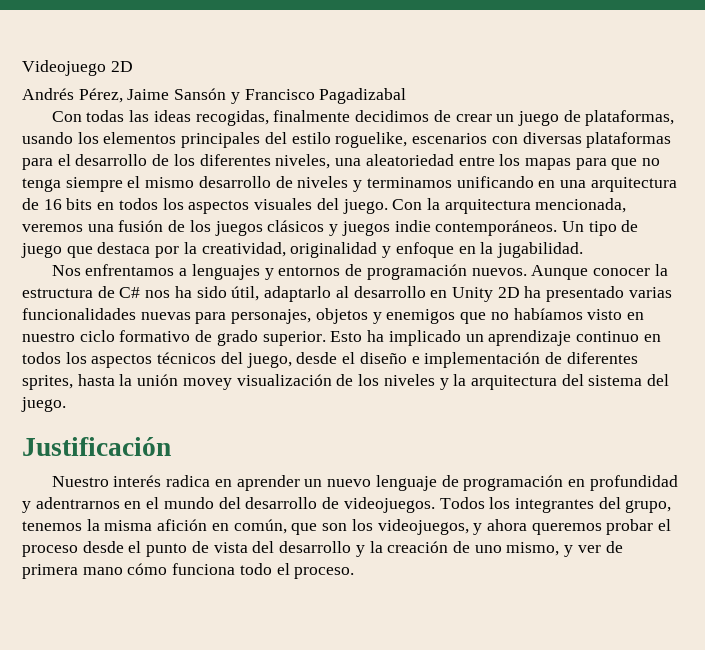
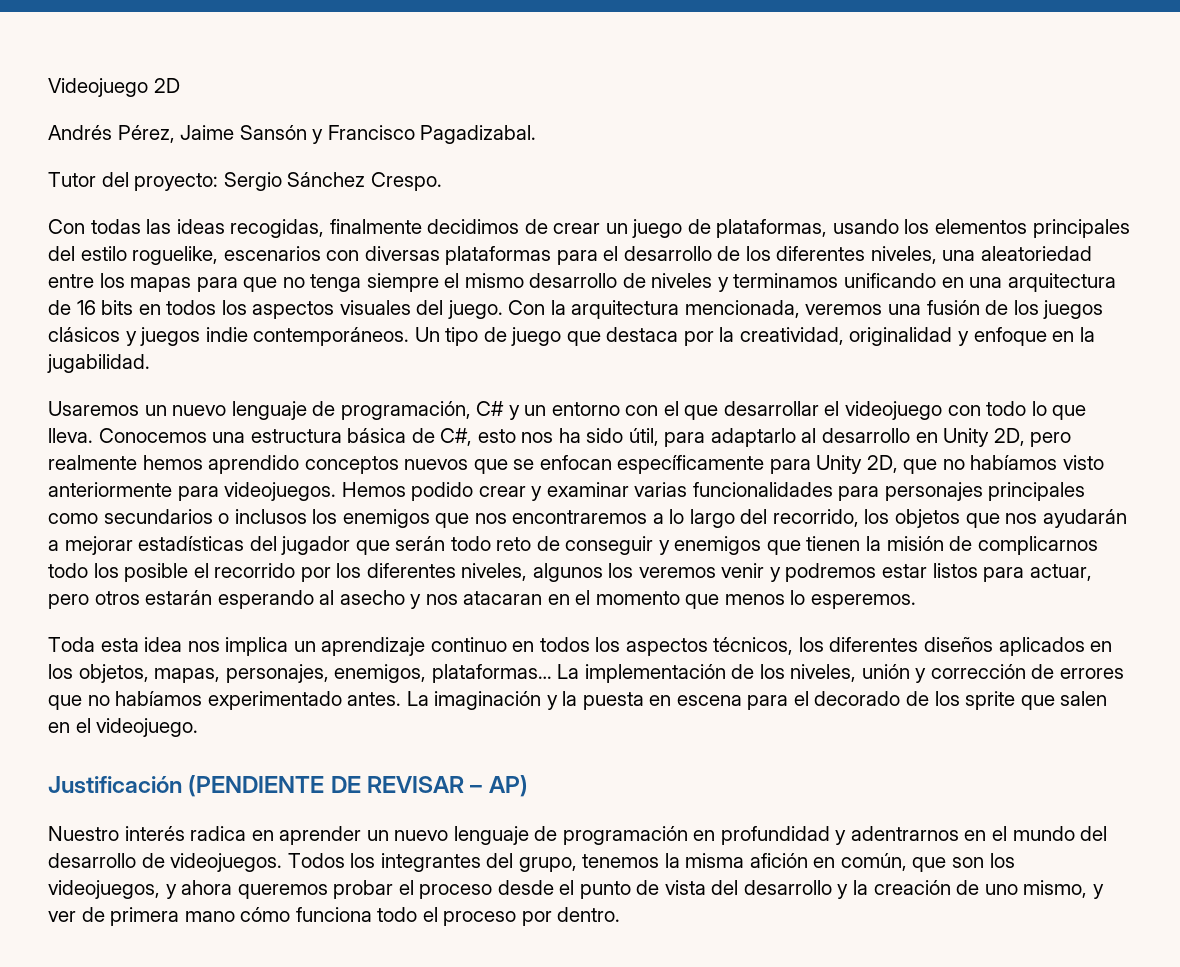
- Andrés Pérez, Jaime Sansón y Francisco Pagadizabal
+ Andrés Pérez, Jaime Sansón y Francisco Pagadizabal.
+ Tutor del proyecto: Sergio Sánchez Crespo.
- Nos enfrentamos a lenguajes y entornos de programación nuevos. Aunque conocer la estructura de C# nos ha sido útil, adaptarlo al desarrollo en Unity 2D ha presentado varias funcionalidades nuevas para personajes, objetos y enemigos que no habíamos visto en nuestro ciclo formativo de grado superior. Esto ha implicado un aprendizaje continuo en todos los aspectos técnicos del juego, desde el diseño e implementación de diferentes sprites, hasta la unión movey visualización de los niveles y la arquitectura del sistema del juego.
- Justificación
+ Usaremos un nuevo lenguaje de programación, C# y un entorno con el que desarrollar el videojuego con todo lo que lleva. Conocemos una estructura básica de C#, esto nos ha sido útil, para adaptarlo al desarrollo en Unity 2D, pero realmente hemos aprendido conceptos nuevos que se enfocan específicamente para Unity 2D, que no habíamos visto anteriormente para videojuegos. Hemos podido crear y examinar varias funcionalidades para personajes principales como secundarios o inclusos los enemigos que nos encontraremos a lo largo del recorrido, los objetos que nos ayudarán a mejorar estadísticas del jugador que serán todo reto de conseguir y enemigos que tienen la misión de complicarnos todo los posible el recorrido por los diferentes niveles, algunos los veremos venir y podremos estar listos para actuar, pero otros estarán esperando al asecho y nos atacaran en el momento que menos lo esperemos.
+ Toda esta idea nos implica un aprendizaje continuo en todos los aspectos técnicos, los diferentes diseños aplicados en los objetos, mapas, personajes, enemigos, plataformas… La implementación de los niveles, unión y corrección de errores que no habíamos experimentado antes. La imaginación y la puesta en escena para el decorado de los sprite que salen en el videojuego.
+ Justificación (PENDIENTE DE REVISAR – AP)
- Todos los integrantes del grupo, tenemos la misma afición en común, que son los videojuegos, y ahora queremos probar el proceso desde el punto de vista del desarrollo y la creación de uno mismo, y ver de primera mano cómo funciona todo el proceso.
+ Todos los integrantes del grupo, tenemos la misma afición en común, que son los videojuegos, y ahora queremos probar el proceso desde el punto de vista del desarrollo y la creación de uno mismo, y ver de primera mano cómo funciona todo el proceso por dentro.

